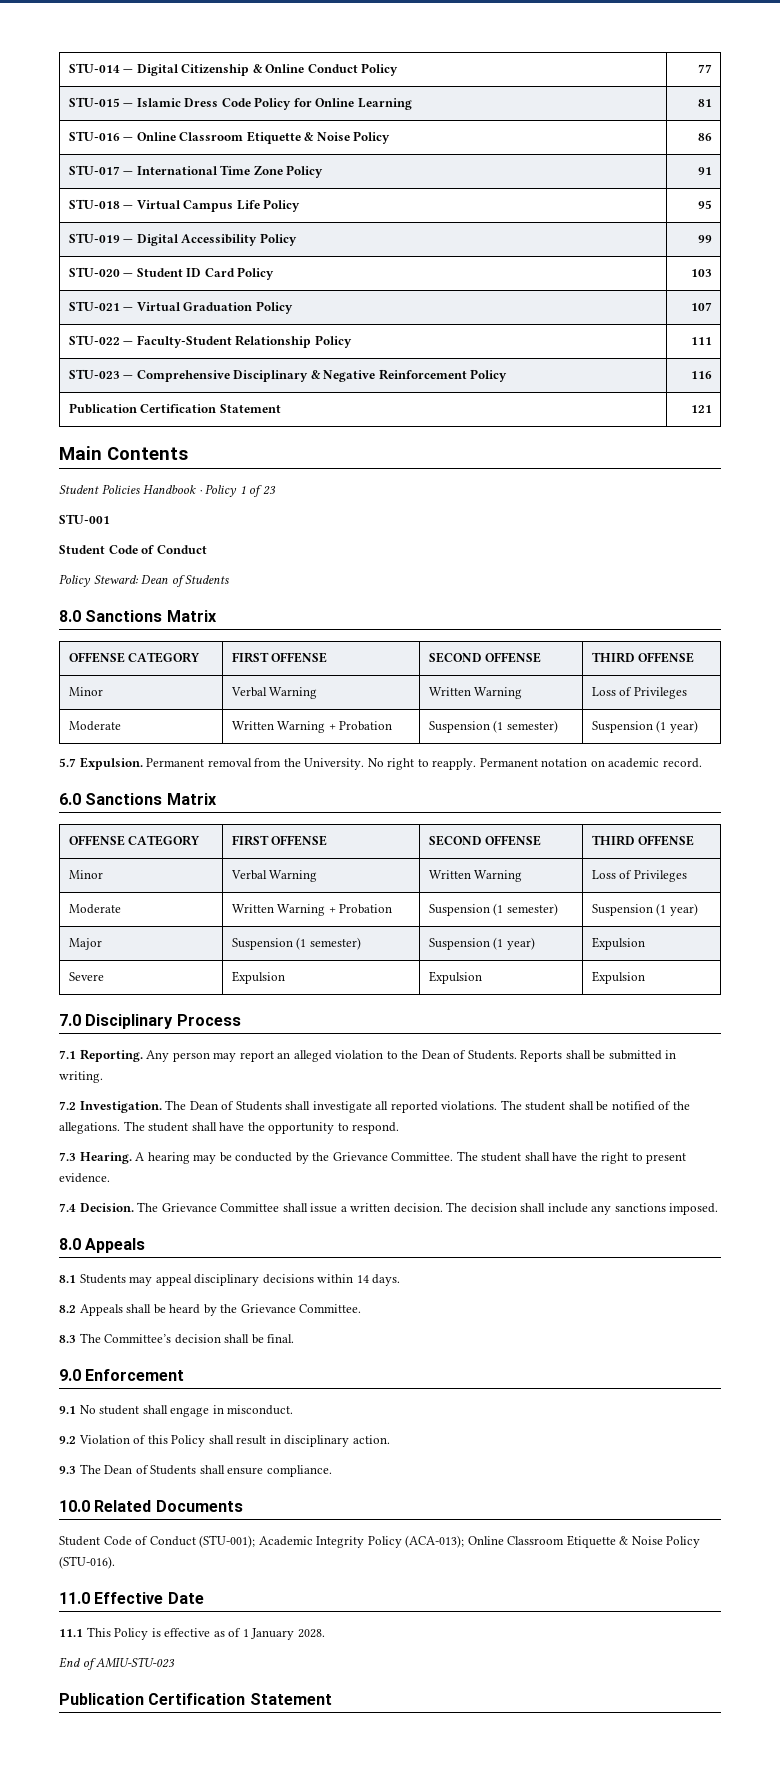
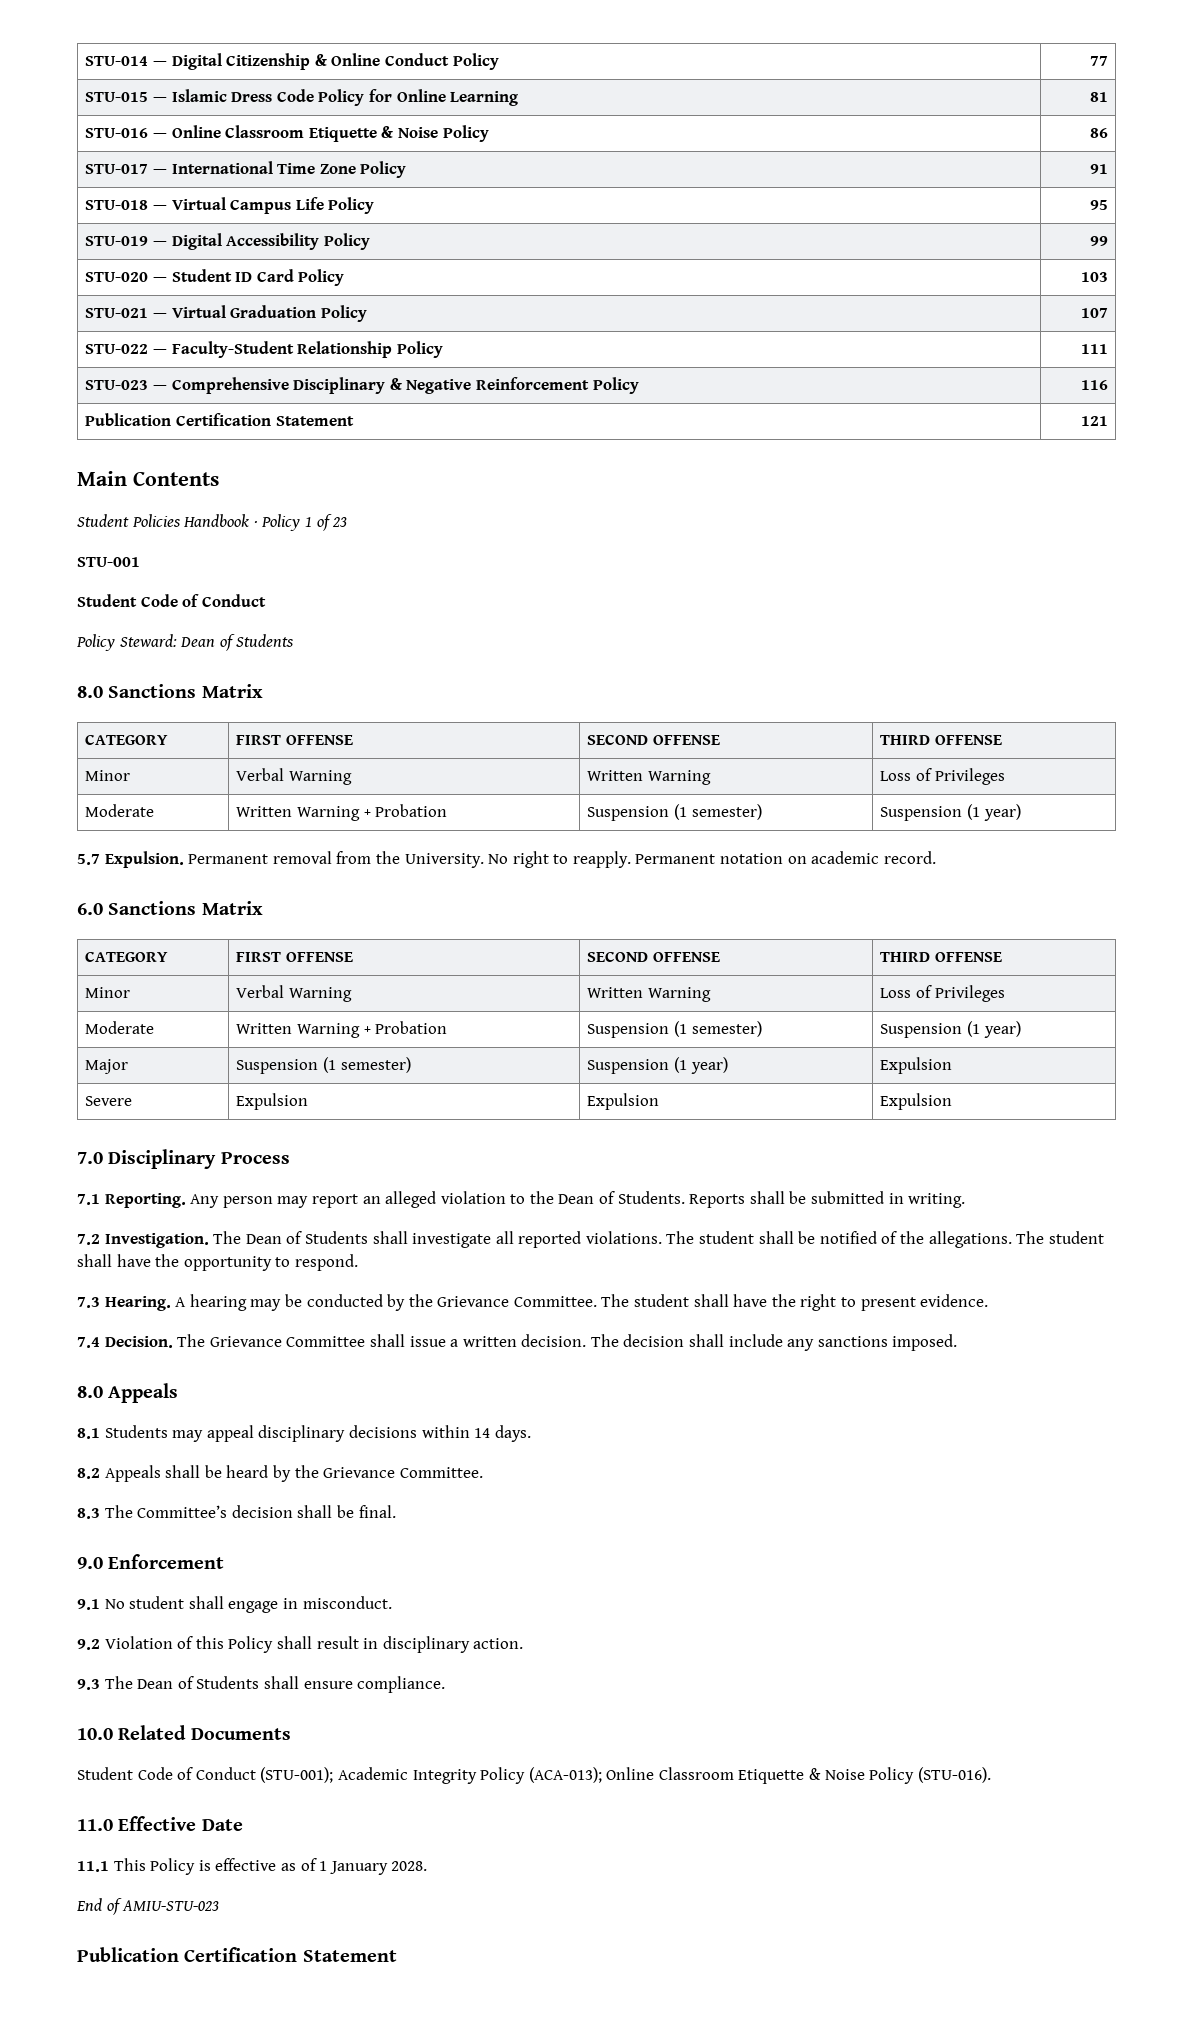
  8.0 Sanctions Matrix
- OFFENSE CATEGORY | FIRST OFFENSE | SECOND OFFENSE | THIRD OFFENSE
+ CATEGORY | FIRST OFFENSE | SECOND OFFENSE | THIRD OFFENSE
  6.0 Sanctions Matrix
- OFFENSE CATEGORY | FIRST OFFENSE | SECOND OFFENSE | THIRD OFFENSE
+ CATEGORY | FIRST OFFENSE | SECOND OFFENSE | THIRD OFFENSE

